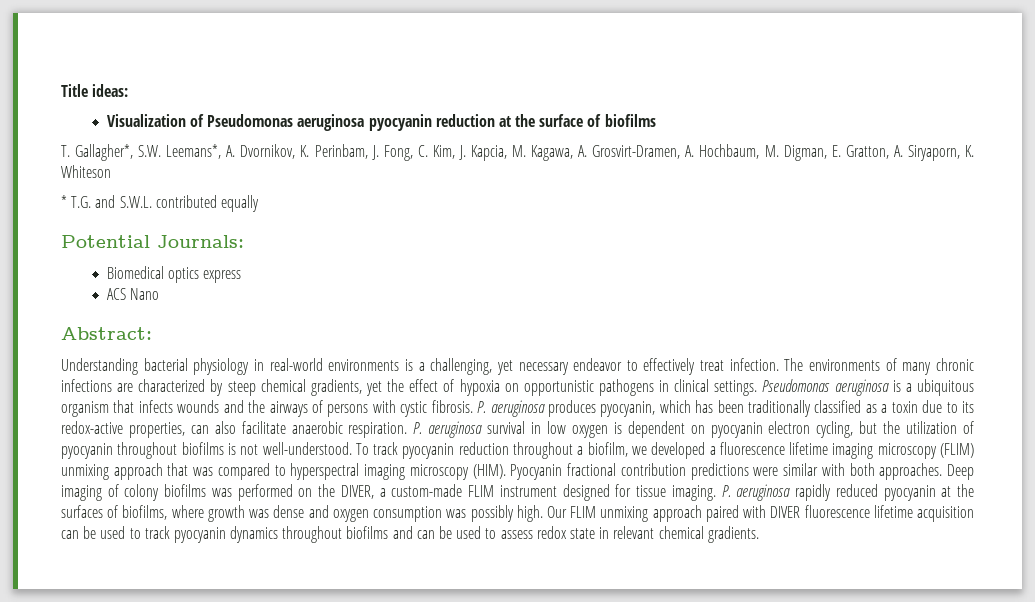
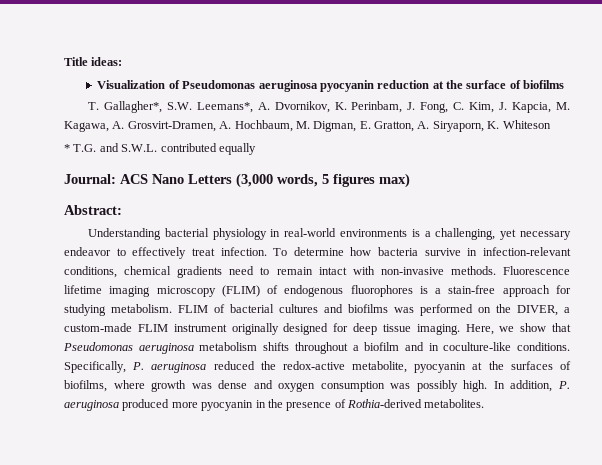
- Potential Journals:
- Biomedical optics express
- ACS Nano
+ Journal: ACS Nano Letters (3,000 words, 5 figures max)
- The environments of many chronic infections are characterized by steep chemical gradients, yet the effect of hypoxia on opportunistic pathogens in clinical settings. Pseudomonas aeruginosa is a ubiquitous organism that infects wounds and the airways of persons with cystic fibrosis. P. aeruginosa produces pyocyanin, which has been traditionally classified as a toxin due to its redox-active properties, can also facilitate anaerobic respiration. P. aeruginosa survival in low oxygen is dependent on pyocyanin electron cycling, but the utilization of pyocyanin throughout biofilms is not well-understood. To track pyocyanin reduction throughout a biofilm, we developed a fluorescence lifetime imaging microscopy (FLIM) unmixing approach that was compared to hyperspectral imaging microscopy (HIM). Pyocyanin fractional contribution predictions were similar with both approaches. Deep imaging of colony biofilms was performed on the DIVER, a custom-made FLIM instrument designed for tissue imaging.
+ To determine how bacteria survive in infection-relevant conditions, chemical gradients need to remain intact with non-invasive methods. Fluorescence lifetime imaging microscopy (FLIM) of endogenous fluorophores is a stain-free approach for studying metabolism. FLIM of bacterial cultures and biofilms was performed on the DIVER, a custom-made FLIM instrument originally designed for deep tissue imaging.
- P. aeruginosa rapidly reduced pyocyanin at the surfaces of biofilms, where growth was dense and oxygen consumption was possibly high.
+ Here, we show that Pseudomonas aeruginosa metabolism shifts throughout a biofilm and in coculture-like conditions. Specifically, P. aeruginosa reduced the redox-active metabolite, pyocyanin at the surfaces of biofilms, where growth was dense and oxygen consumption was possibly high.
- Our FLIM unmixing approach paired with DIVER fluorescence lifetime acquisition can be used to track pyocyanin dynamics throughout biofilms and can be used to assess redox state in relevant chemical gradients.
+ In addition, P. aeruginosa produced more pyocyanin in the presence of Rothia-derived metabolites.

